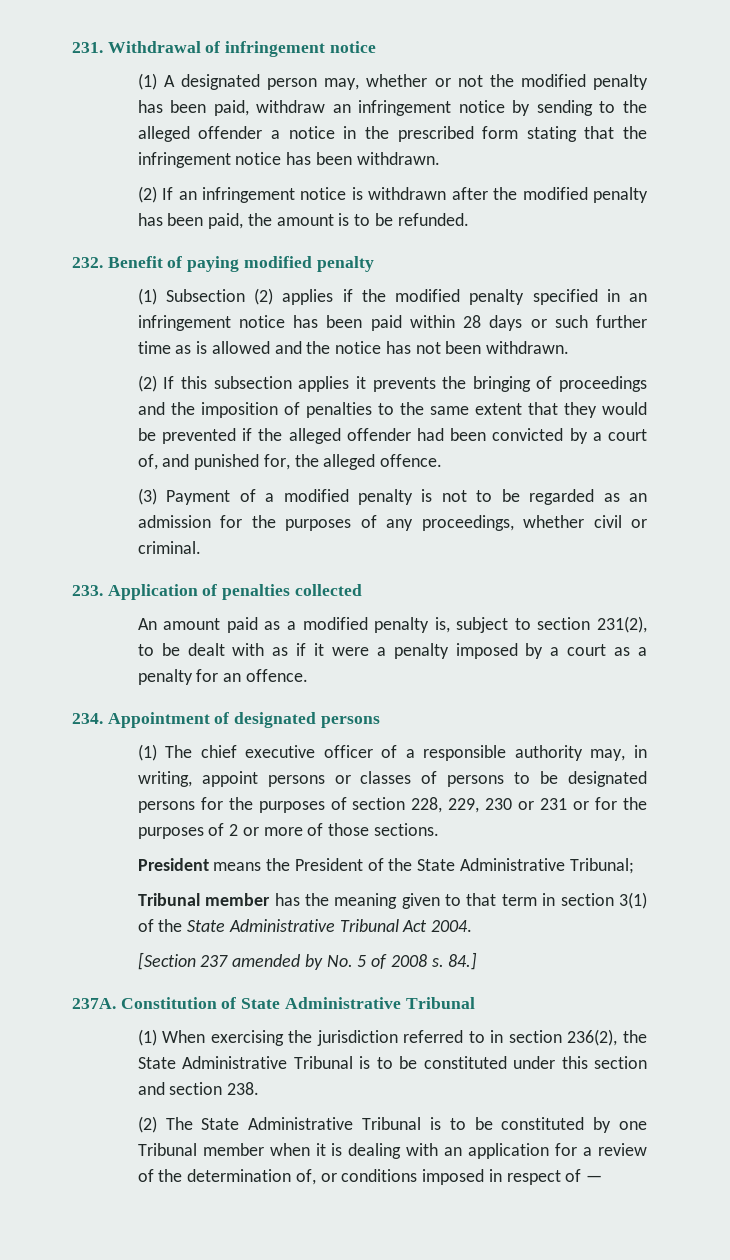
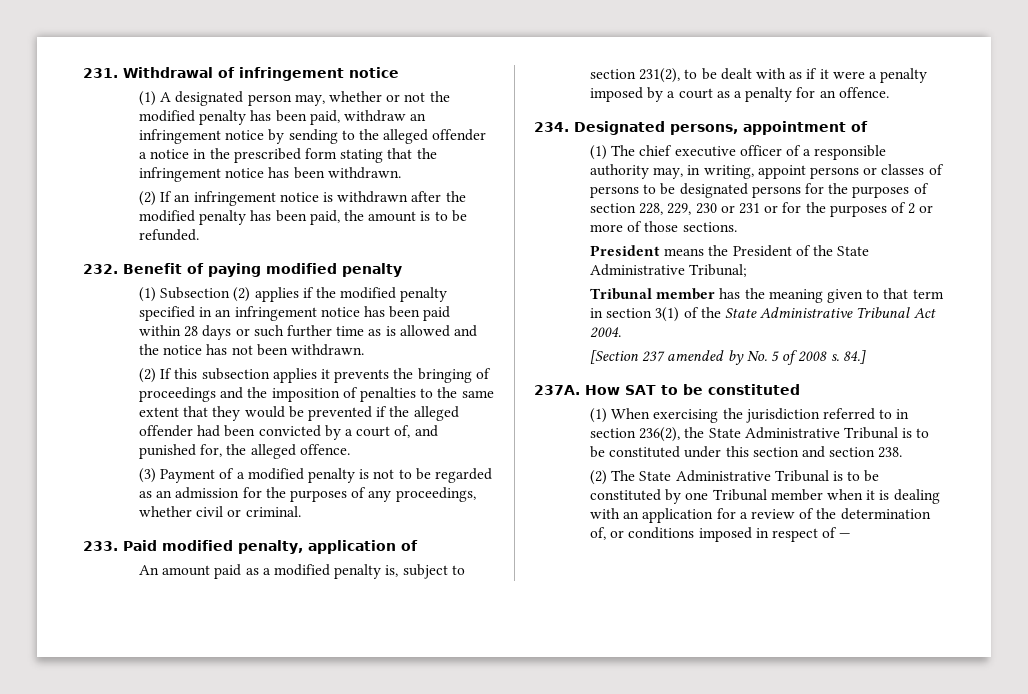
- 233. Application of penalties collected
+ 233. Paid modified penalty, application of
- 234. Appointment of designated persons
+ 234. Designated persons, appointment of
- Constitution of State Administrative Tribunal
+ How SAT to be constituted

